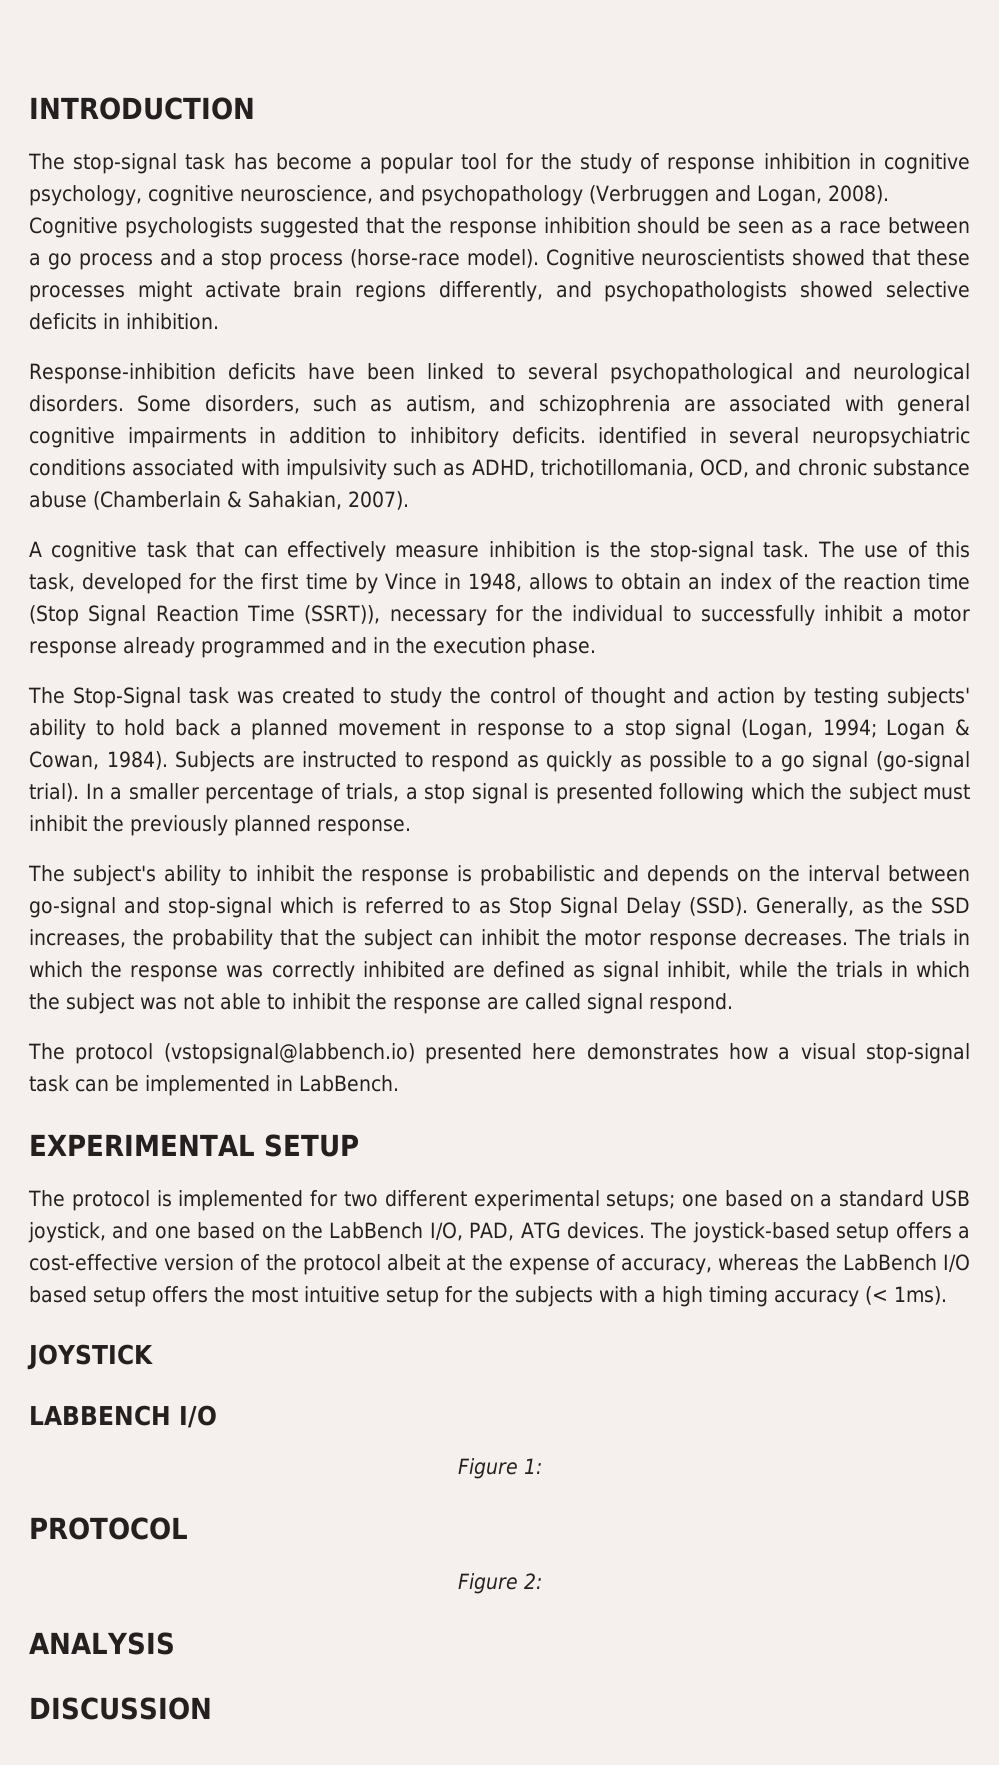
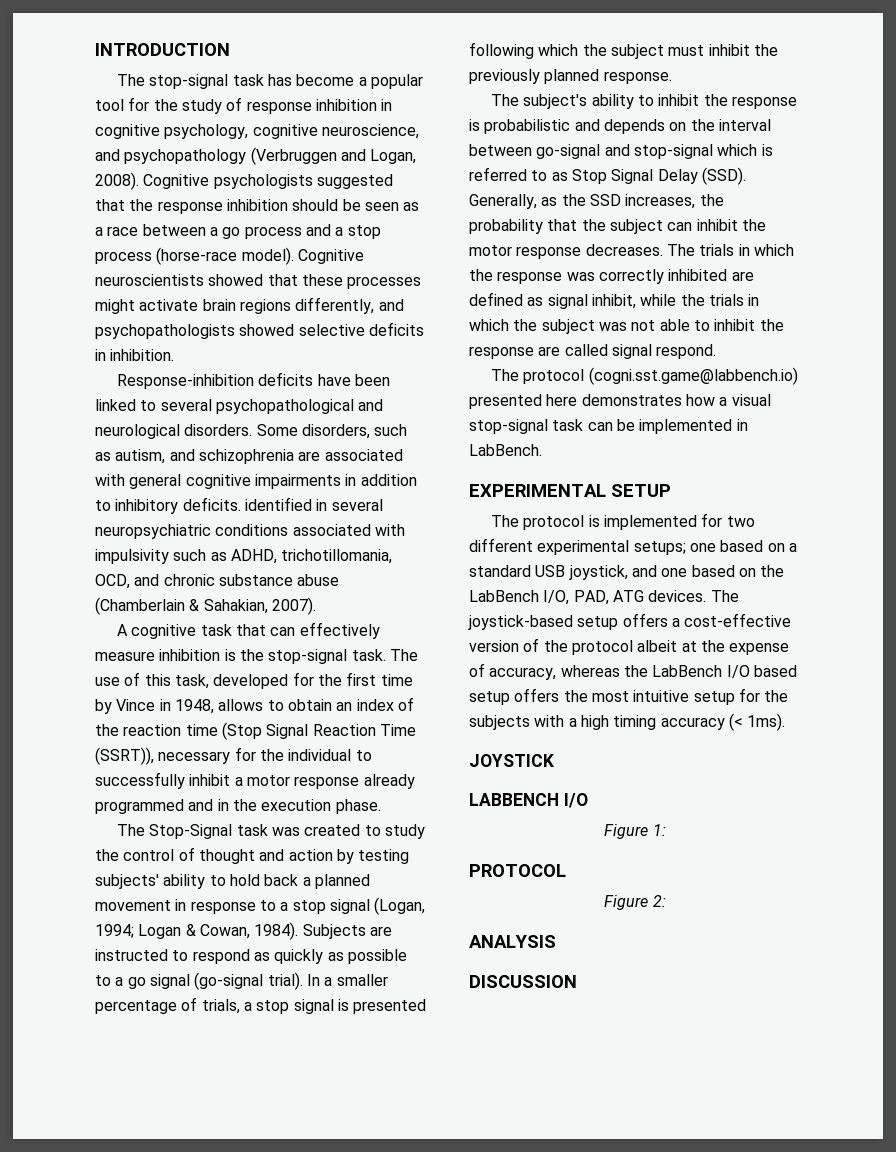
- The protocol (vstopsignal@labbench.io) presented here demonstrates how a visual stop-signal task can be implemented in LabBench.
+ The protocol (cogni.sst.game@labbench.io) presented here demonstrates how a visual stop-signal task can be implemented in LabBench.

